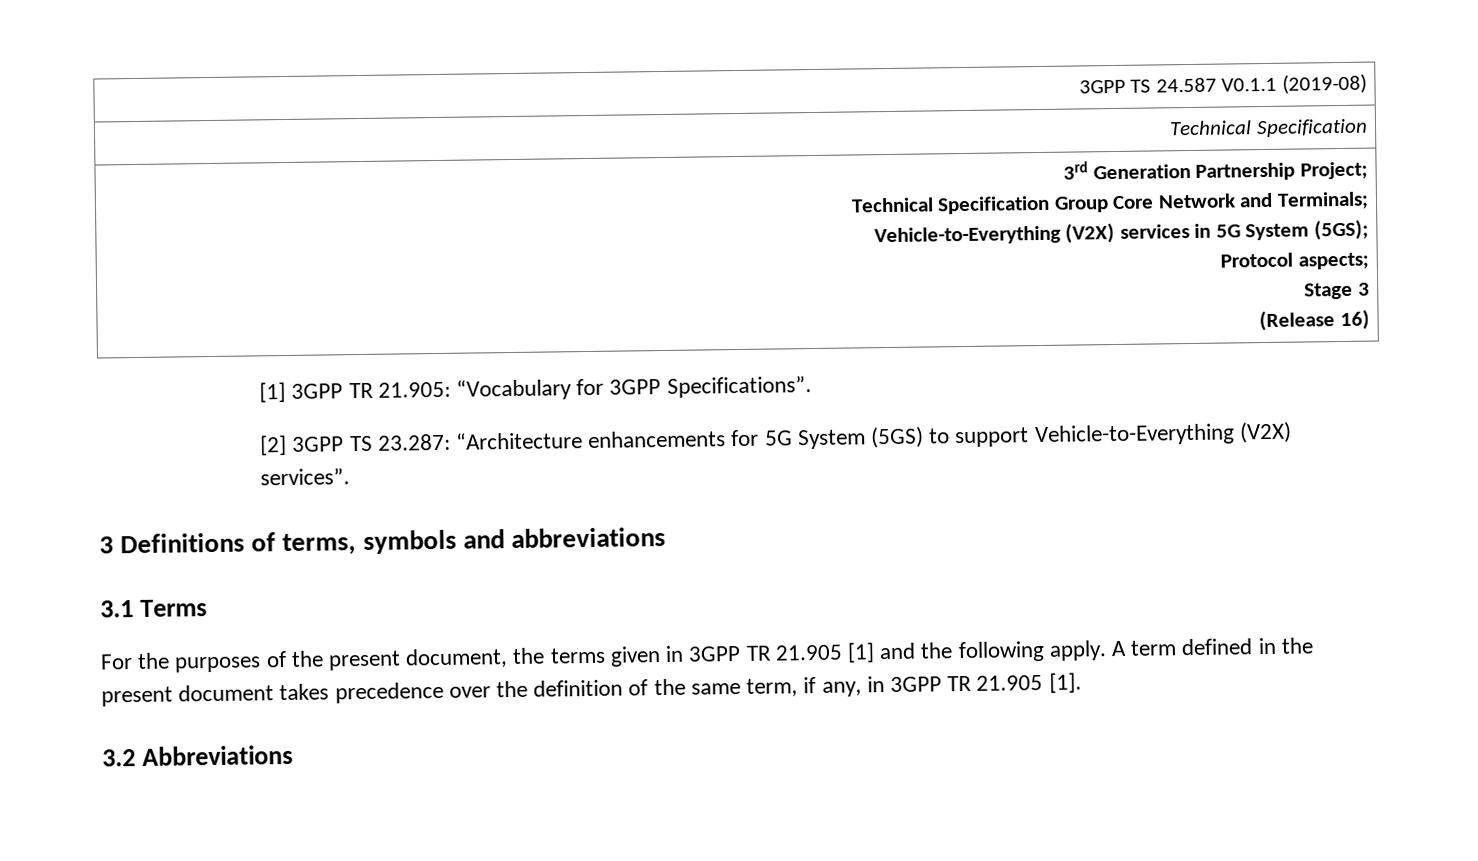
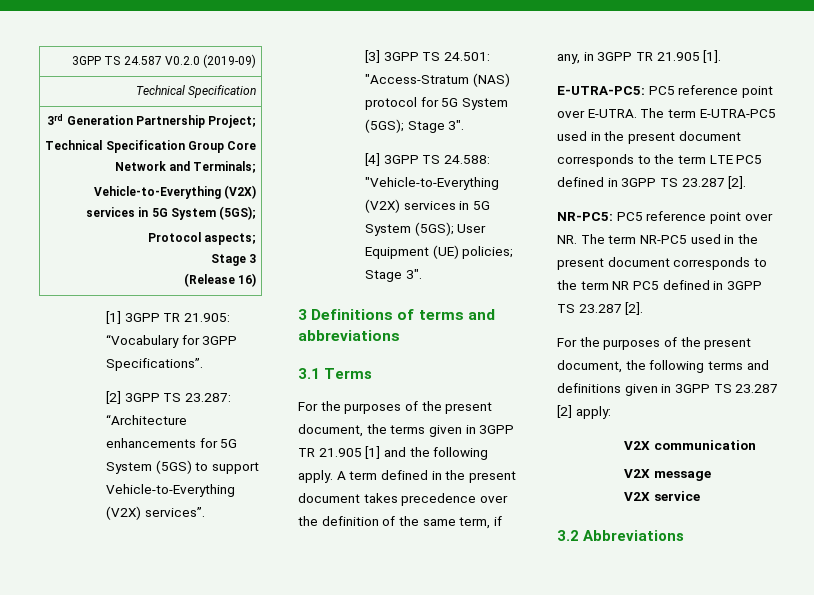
- 3GPP TS 24.587 V0.1.1 (2019-08)
+ 3GPP TS 24.587 V0.2.0 (2019-09)
+ [3] 3GPP TS 24.501: "Access-Stratum (NAS) protocol for 5G System (5GS); Stage 3".
+ [4] 3GPP TS 24.588: "Vehicle-to-Everything (V2X) services in 5G System (5GS); User Equipment (UE) policies; Stage 3".
- 3 Definitions of terms, symbols and abbreviations
+ 3 Definitions of terms and abbreviations
+ E-UTRA-PC5: PC5 reference point over E-UTRA. The term E-UTRA-PC5 used in the present document corresponds to the term LTE PC5 defined in 3GPP TS 23.287 [2].
+ NR-PC5: PC5 reference point over NR. The term NR-PC5 used in the present document corresponds to the term NR PC5 defined in 3GPP TS 23.287 [2].
+ For the purposes of the present document, the following terms and definitions given in 3GPP TS 23.287 [2] apply:
+ V2X communication
+ V2X message
+ V2X service

